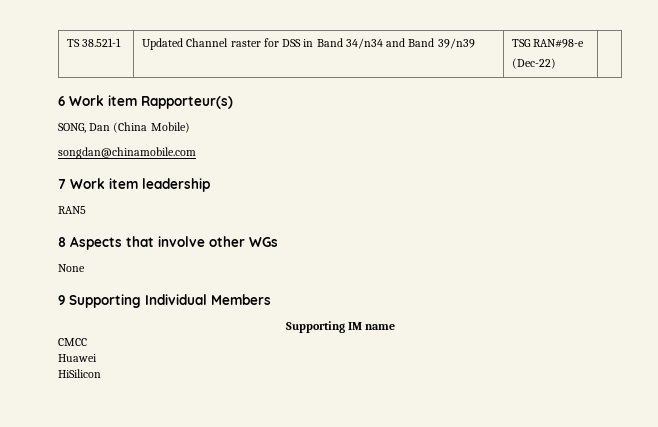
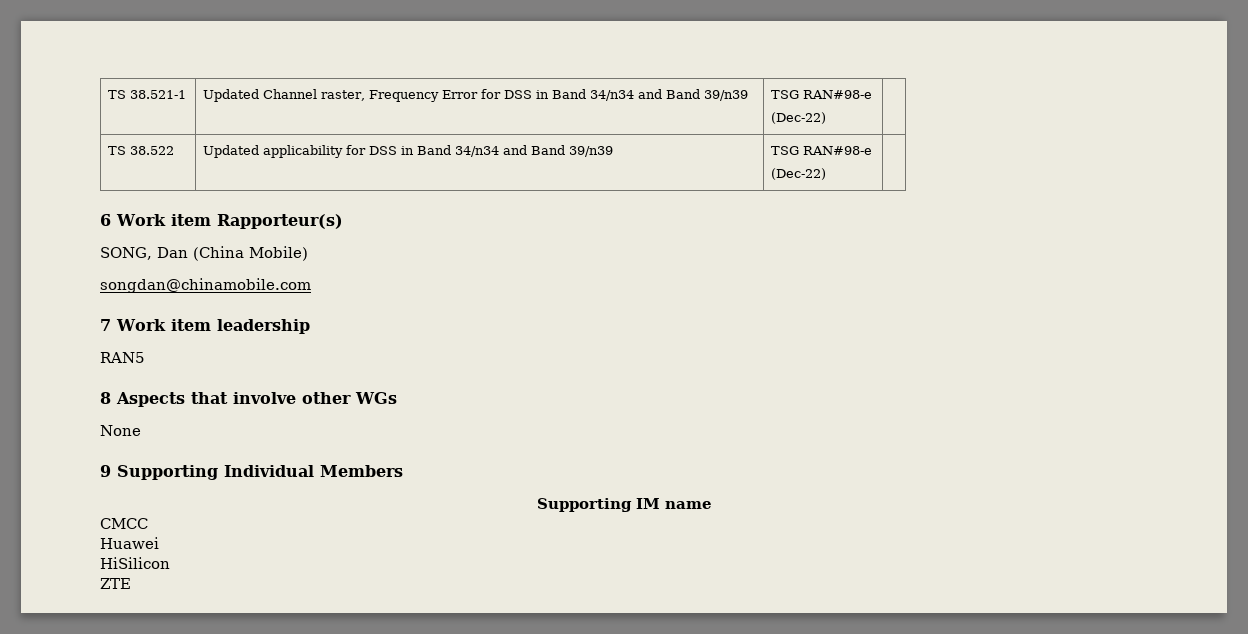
- TS 38.521-1 | Updated Channel raster for DSS in Band 34/n34 and Band 39/n39 | TSG RAN#98-e
+ TS 38.521-1 | Updated Channel raster, Frequency Error for DSS in Band 34/n34 and Band 39/n39 | TSG RAN#98-e
+ (Dec-22) |
+ TS 38.522 | Updated applicability for DSS in Band 34/n34 and Band 39/n39 | TSG RAN#98-e
+ ZTE

